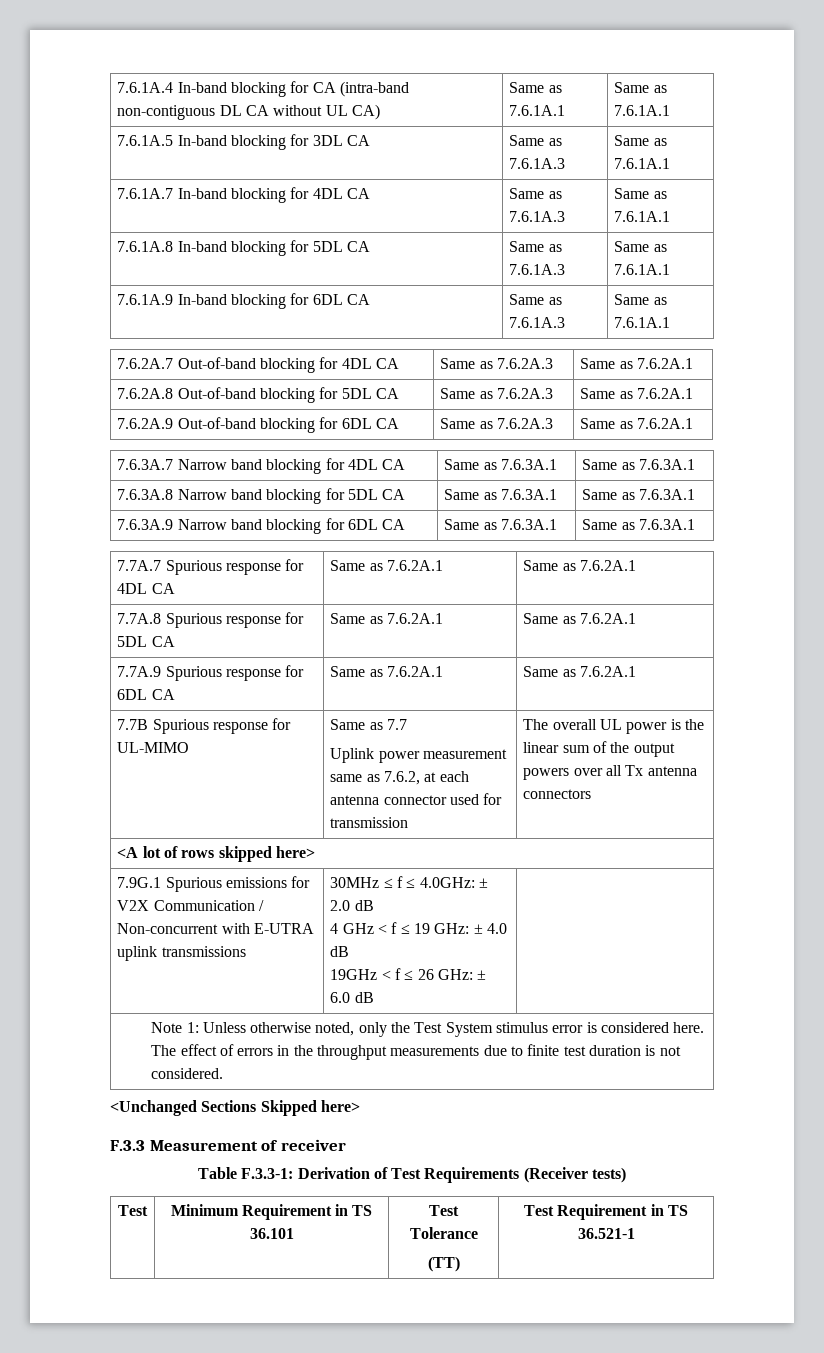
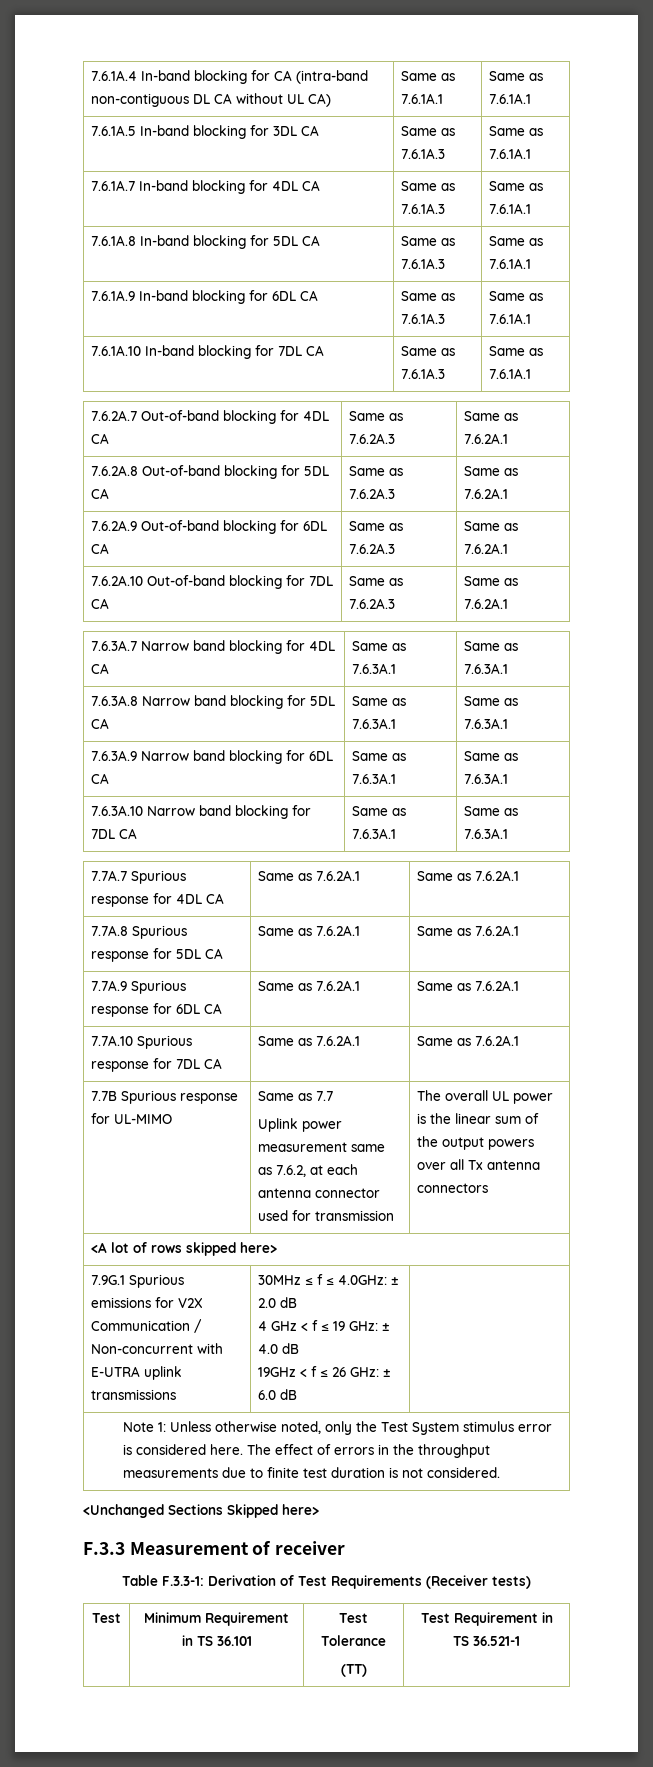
+ 7.6.1A.10 In-band blocking for 7DL CA | Same as 7.6.1A.3 | Same as 7.6.1A.1
+ 7.6.2A.10 Out-of-band blocking for 7DL CA | Same as 7.6.2A.3 | Same as 7.6.2A.1
+ 7.6.3A.10 Narrow band blocking for 7DL CA | Same as 7.6.3A.1 | Same as 7.6.3A.1
+ 7.7A.10 Spurious response for 7DL CA | Same as 7.6.2A.1 | Same as 7.6.2A.1

